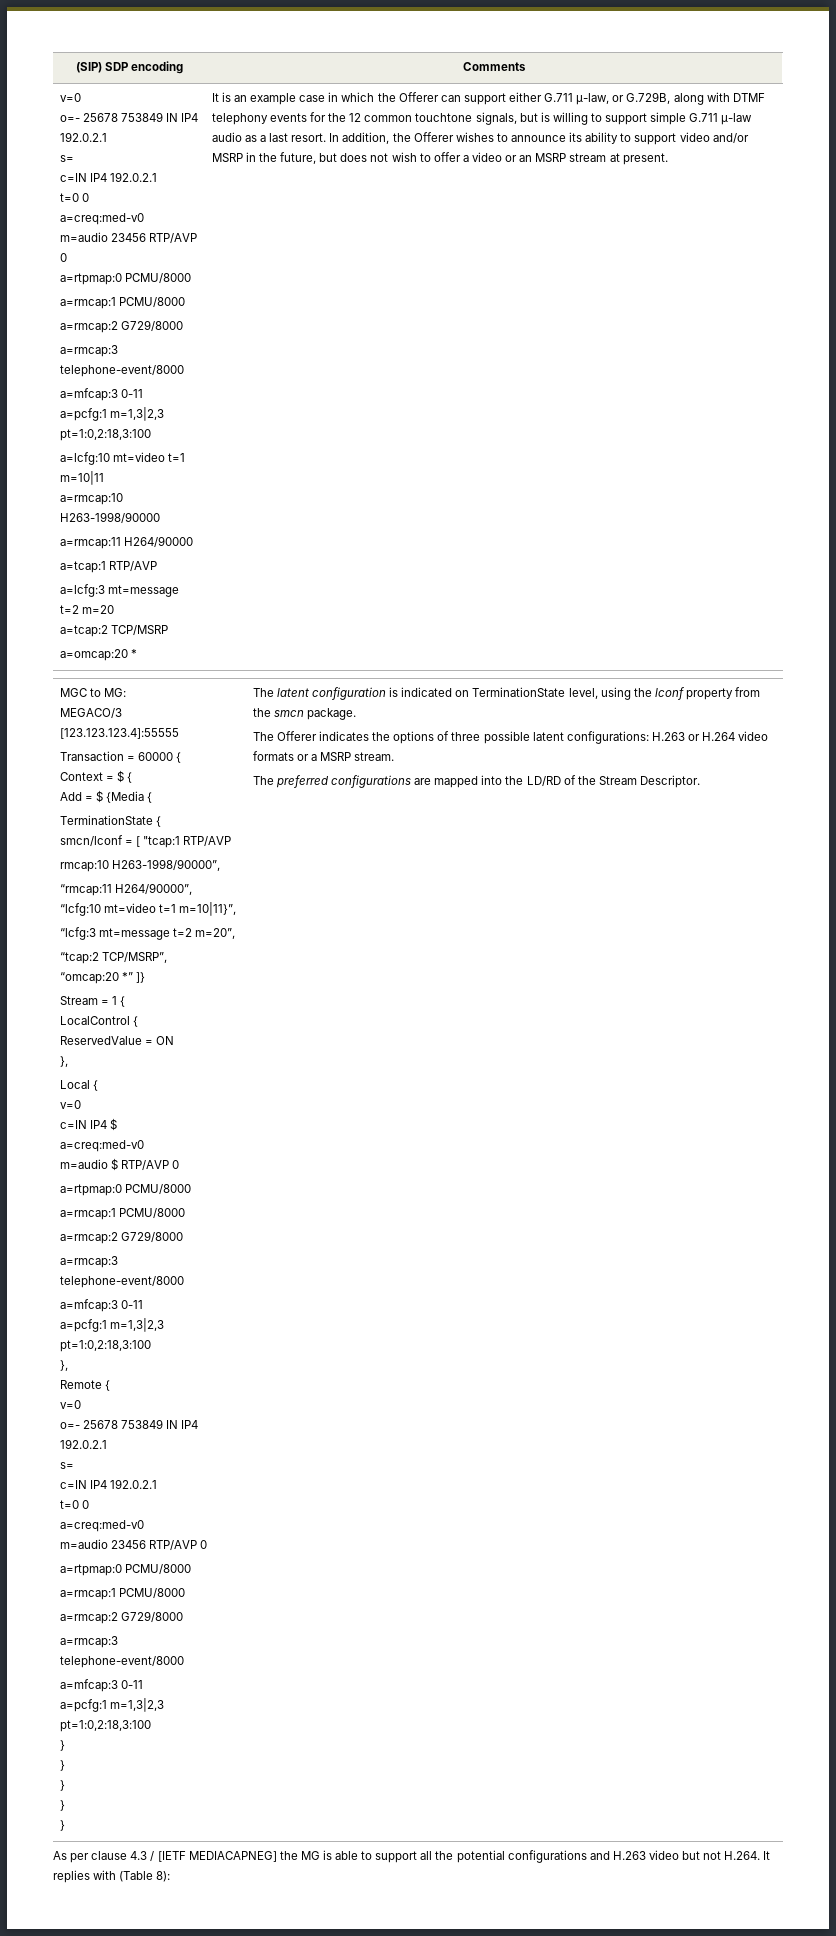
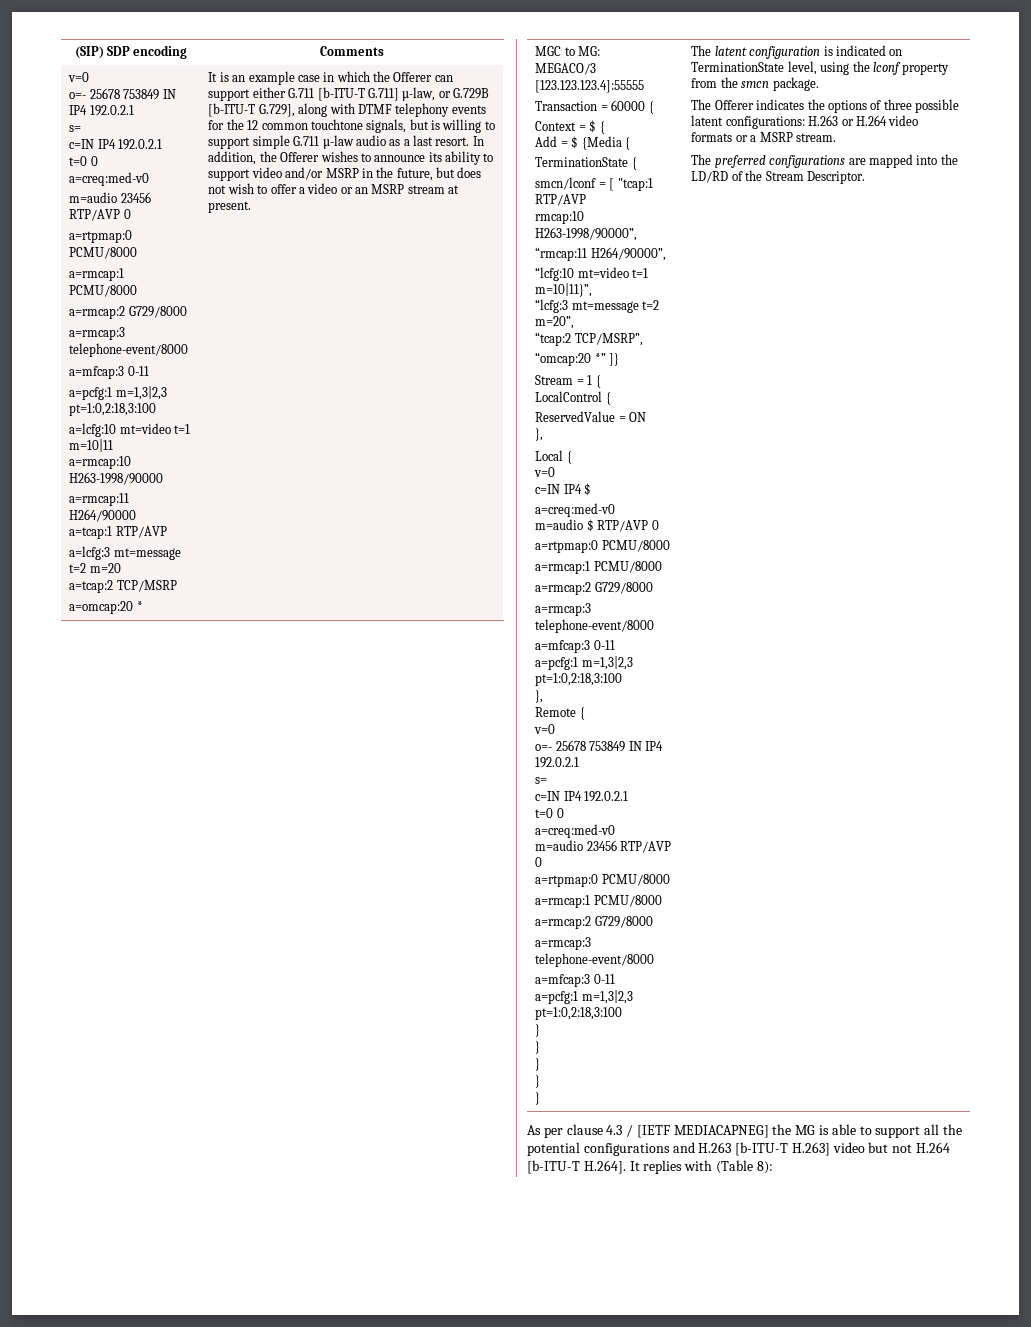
- It is an example case in which the Offerer can support either G.711 µ-law, or G.729B, along with DTMF telephony events for the 12 common touchtone signals, but is willing to support simple G.711 µ-law audio as a last resort.
+ It is an example case in which the Offerer can support either G.711 [b-ITU-T G.711] µ-law, or G.729B [b-ITU-T G.729], along with DTMF telephony events for the 12 common touchtone signals, but is willing to support simple G.711 µ-law audio as a last resort.
- As per clause 4.3 / [IETF MEDIACAPNEG] the MG is able to support all the potential configurations and H.263 video but not H.264. It replies with (Table 8):
+ As per clause 4.3 / [IETF MEDIACAPNEG] the MG is able to support all the potential configurations and H.263 [b-ITU-T H.263] video but not H.264 [b-ITU-T H.264]. It replies with (Table 8):

